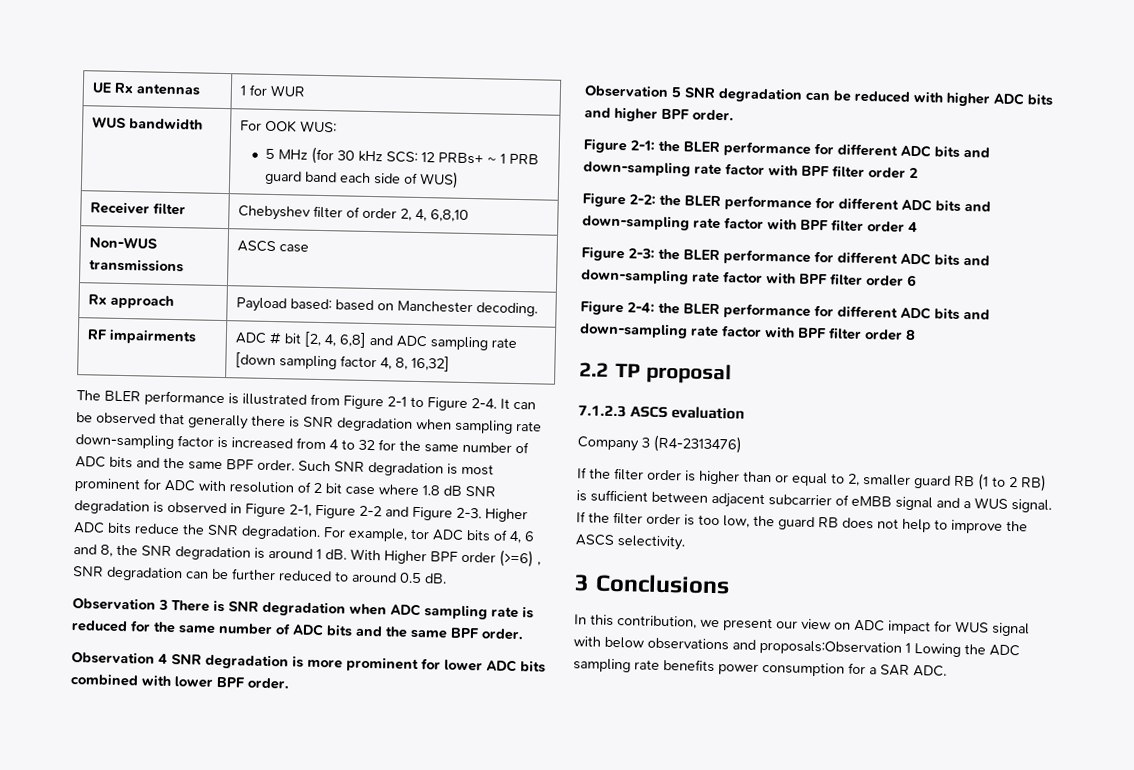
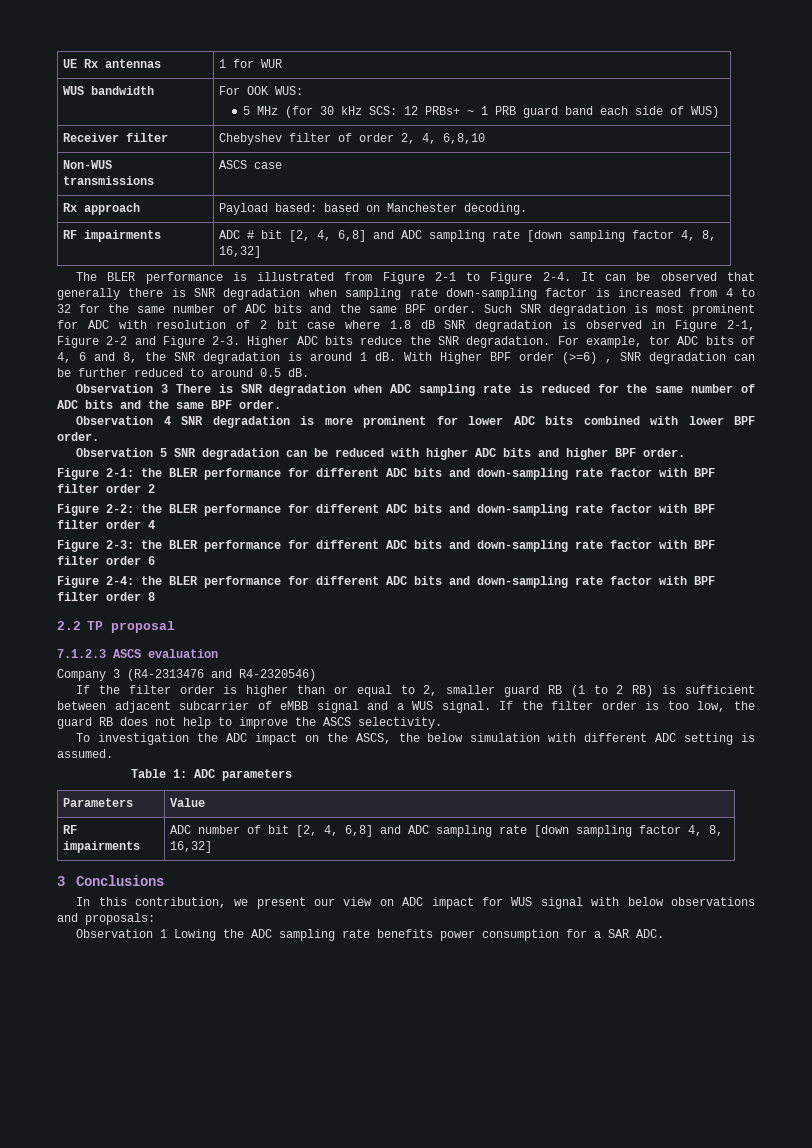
- Company 3 (R4-2313476)
+ Company 3 (R4-2313476 and R4-2320546)
+ To investigation the ADC impact on the ASCS, the below simulation with different ADC setting is assumed.
+ Table 1: ADC parameters
+ Parameters | Value
+ RF impairments | ADC number of bit [2, 4, 6,8] and ADC sampling rate [down sampling factor 4, 8, 16,32]
- In this contribution, we present our view on ADC impact for WUS signal with below observations and proposals:Observation 1 Lowing the ADC sampling rate benefits power consumption for a SAR ADC.
+ In this contribution, we present our view on ADC impact for WUS signal with below observations and proposals:
+ Observation 1 Lowing the ADC sampling rate benefits power consumption for a SAR ADC.

